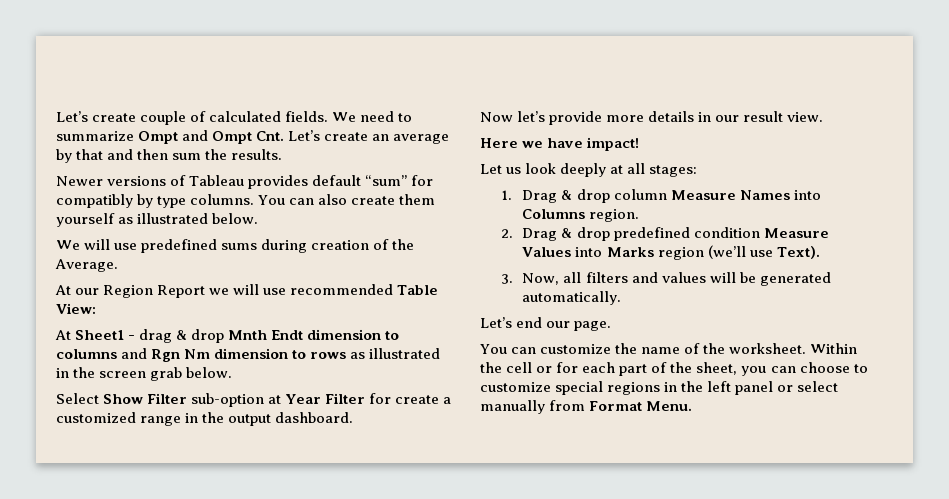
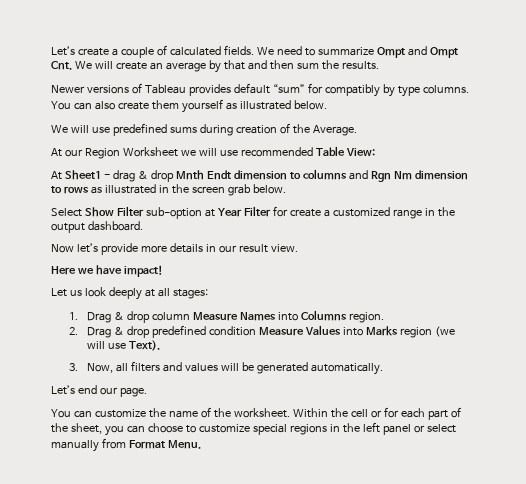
- Let’s create couple of calculated fields.
+ Let’s create a couple of calculated fields.
- We need to summarize Ompt and Ompt Cnt. Let’s create an average by that and then sum the results.
+ We need to summarize Ompt and Ompt Cnt. We will create an average by that and then sum the results.
- At our Region Report we will use recommended Table View:
+ At our Region Worksheet we will use recommended Table View:
- 2. Drag & drop predefined condition Measure Values into Marks region (we’ll use Text).
+ 2. Drag & drop predefined condition Measure Values into Marks region (we will use Text).

